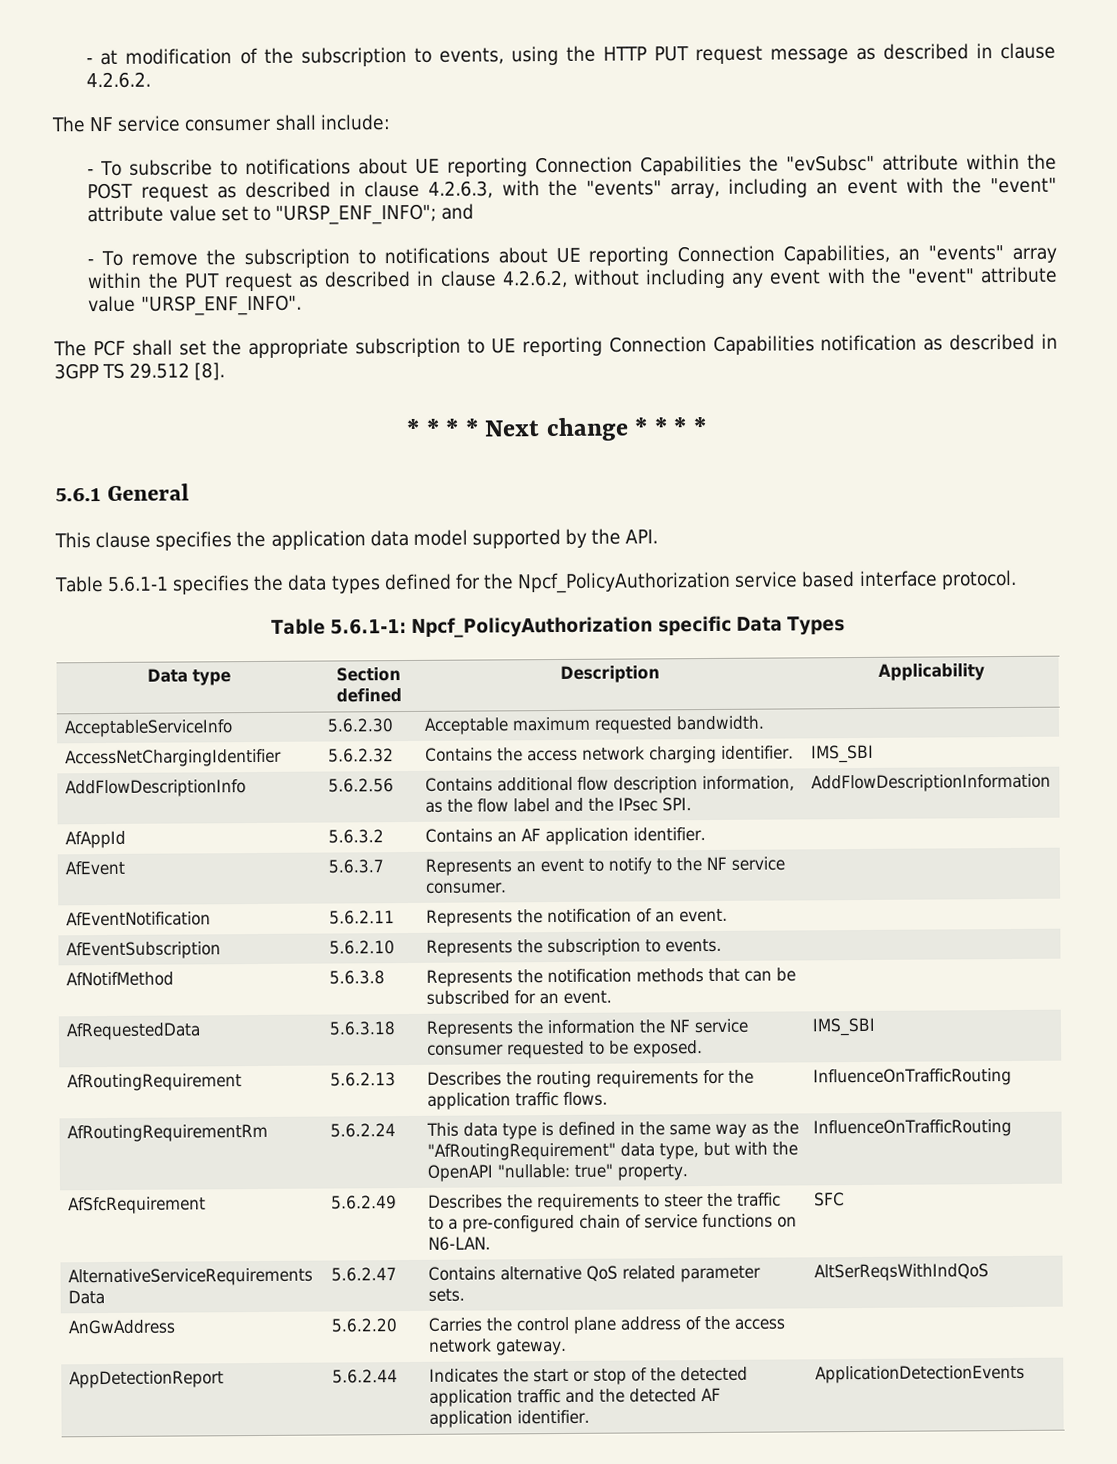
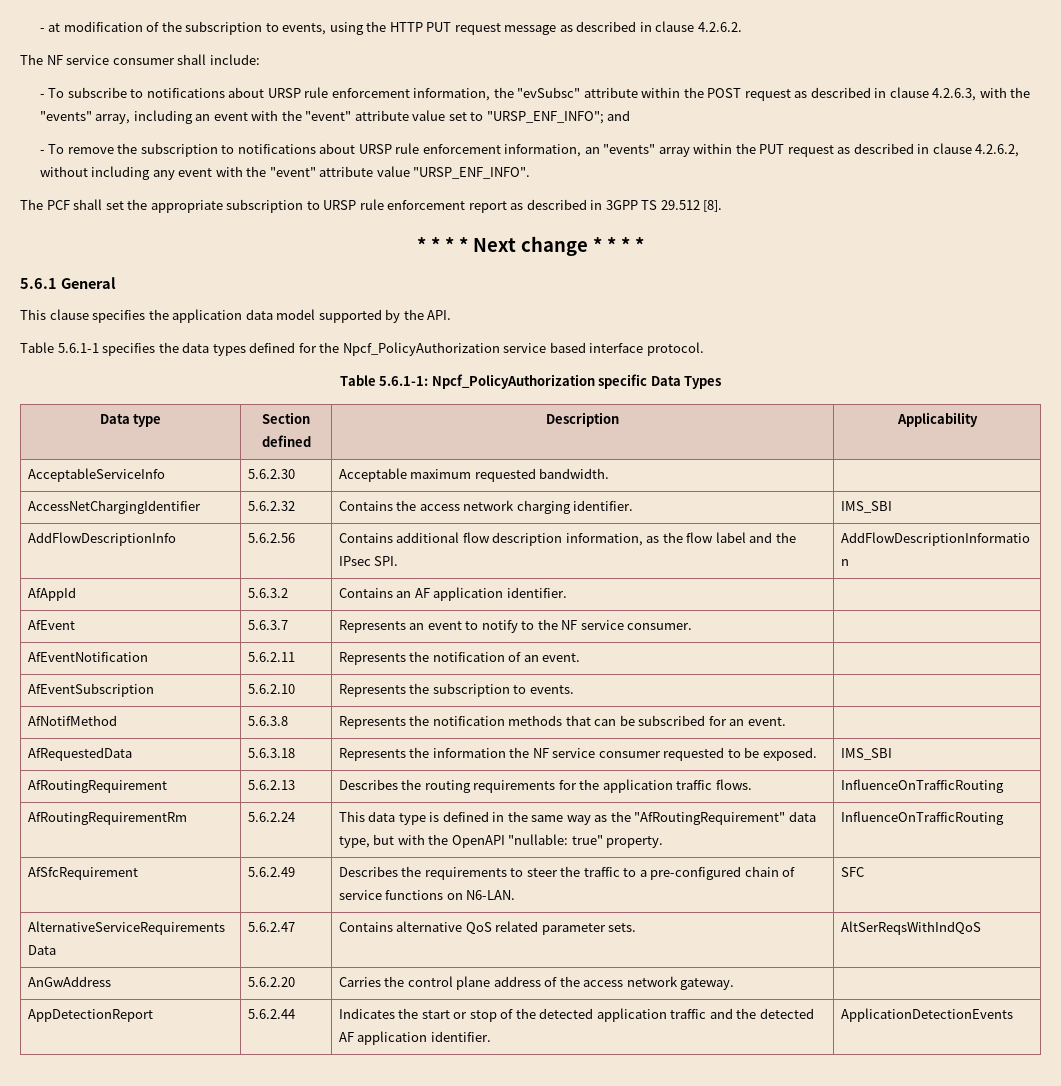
- - To subscribe to notifications about UE reporting Connection Capabilities the "evSubsc" attribute within the POST request as described in clause 4.2.6.3, with the "events" array, including an event with the "event" attribute value set to "URSP_ENF_INFO"; and
+ - To subscribe to notifications about URSP rule enforcement information, the "evSubsc" attribute within the POST request as described in clause 4.2.6.3, with the "events" array, including an event with the "event" attribute value set to "URSP_ENF_INFO"; and
- - To remove the subscription to notifications about UE reporting Connection Capabilities, an "events" array within the PUT request as described in clause 4.2.6.2, without including any event with the "event" attribute value "URSP_ENF_INFO".
+ - To remove the subscription to notifications about URSP rule enforcement information, an "events" array within the PUT request as described in clause 4.2.6.2, without including any event with the "event" attribute value "URSP_ENF_INFO".
- The PCF shall set the appropriate subscription to UE reporting Connection Capabilities notification as described in 3GPP TS 29.512 [8].
+ The PCF shall set the appropriate subscription to URSP rule enforcement report as described in 3GPP TS 29.512 [8].

